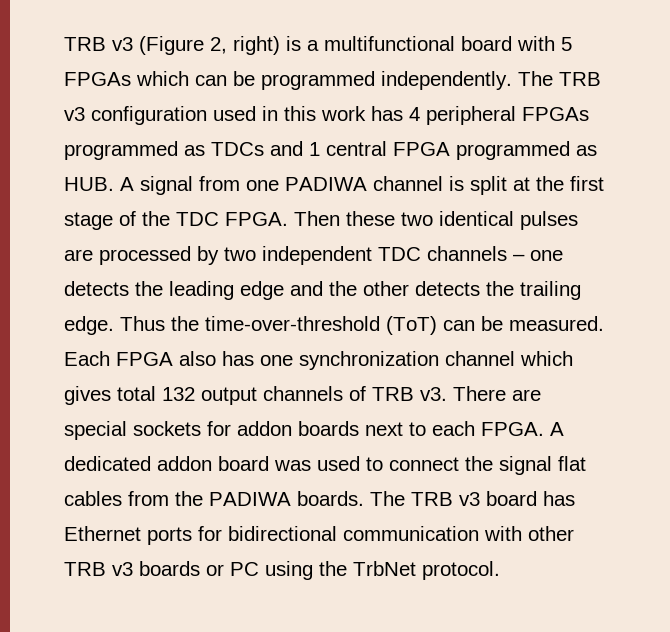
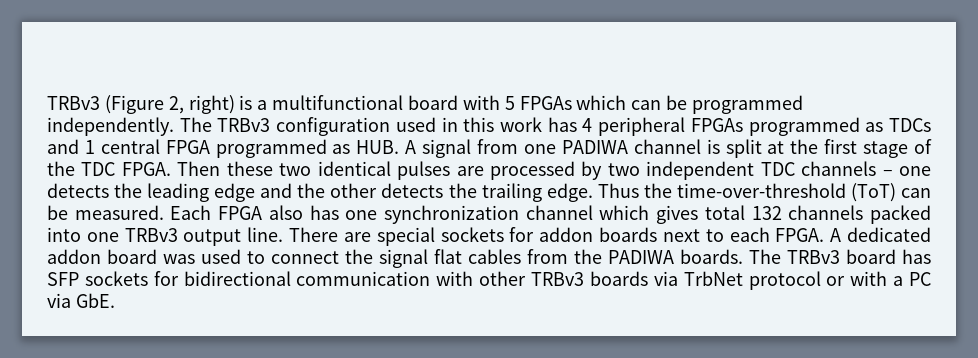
- TRB v3 (Figure 2, right) is a multifunctional board with 5 FPGAs which can be programmed independently.
+ TRBv3 (Figure 2, right) is a multifunctional board with 5 FPGAs which can be programmed independently.
- The TRB v3 configuration used in this work has 4 peripheral FPGAs programmed as TDCs and 1 central FPGA programmed as HUB. A signal from one PADIWA channel is split at the first stage of the TDC FPGA.
+ The TRBv3 configuration used in this work has 4 peripheral FPGAs programmed as TDCs and 1 central FPGA programmed as HUB. A signal from one PADIWA channel is split at the first stage of the TDC FPGA.
- Each FPGA also has one synchronization channel which gives total 132 output channels of TRB v3.
+ Each FPGA also has one synchronization channel which gives total 132 channels packed into one TRBv3 output line.
- The TRB v3 board has Ethernet ports for bidirectional communication with other TRB v3 boards or PC using the TrbNet protocol.
+ The TRBv3 board has SFP sockets for bidirectional communication with other TRBv3 boards via TrbNet protocol or with a PC via GbE.

